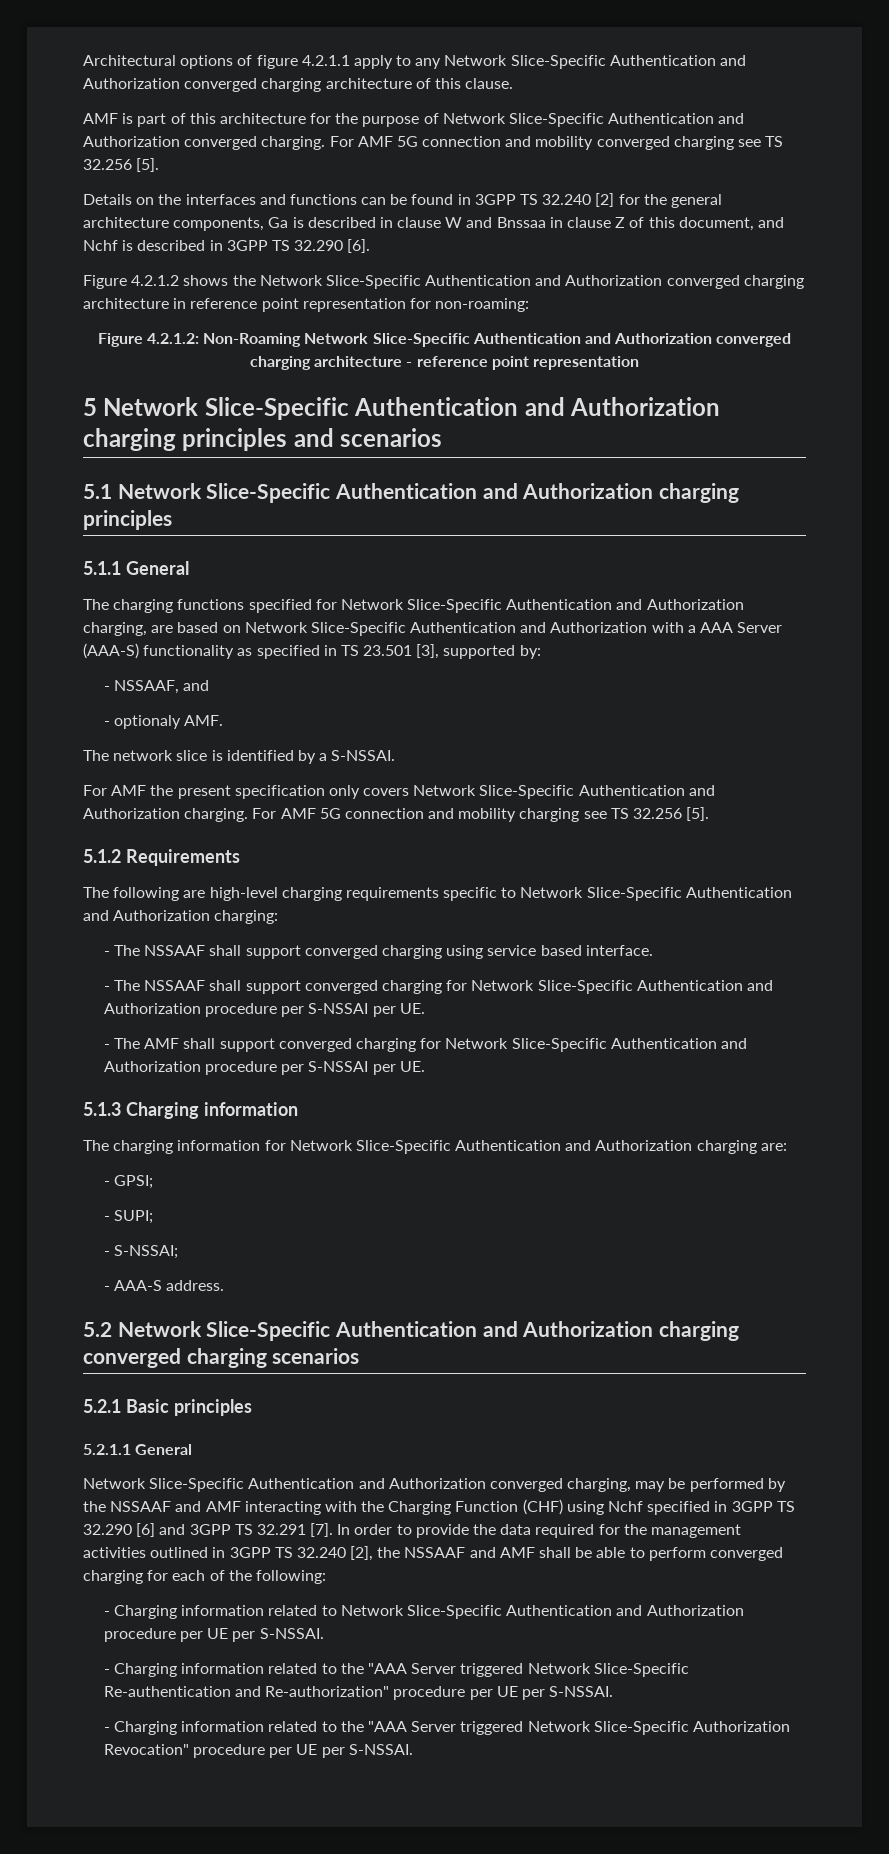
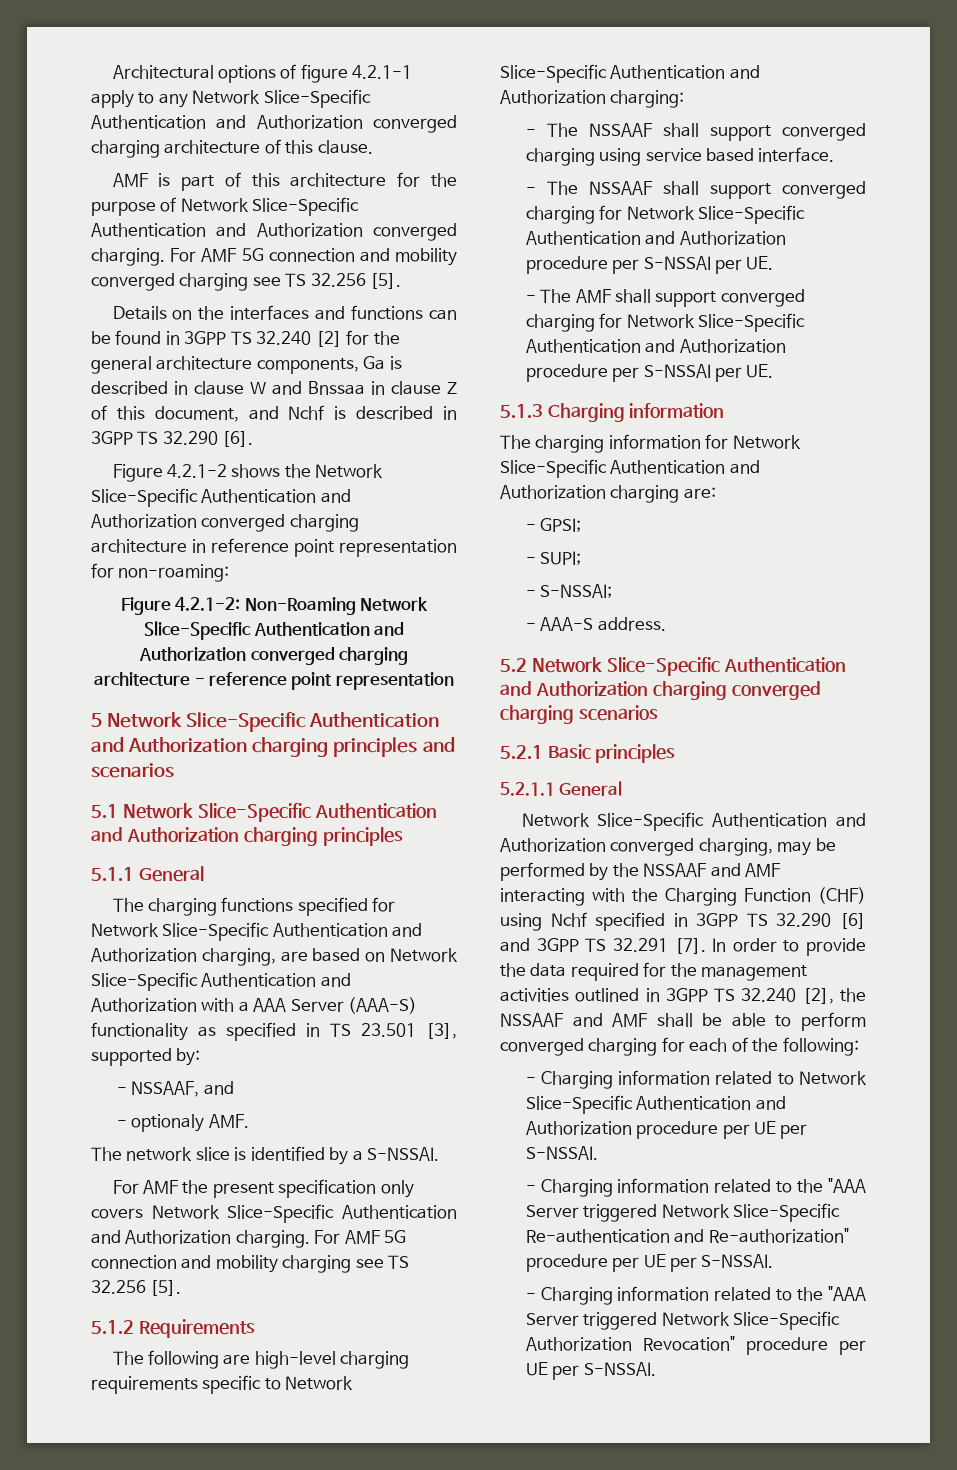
- Architectural options of figure 4.2.1.1 apply to any Network Slice-Specific Authentication and Authorization converged charging architecture of this clause.
+ Architectural options of figure 4.2.1-1 apply to any Network Slice-Specific Authentication and Authorization converged charging architecture of this clause.
- Figure 4.2.1.2 shows the Network Slice-Specific Authentication and Authorization converged charging architecture in reference point representation for non-roaming:
+ Figure 4.2.1-2 shows the Network Slice-Specific Authentication and Authorization converged charging architecture in reference point representation for non-roaming:
- Figure 4.2.1.2: Non-Roaming Network Slice-Specific Authentication and Authorization converged charging architecture - reference point representation
+ Figure 4.2.1-2: Non-Roaming Network Slice-Specific Authentication and Authorization converged charging architecture - reference point representation

